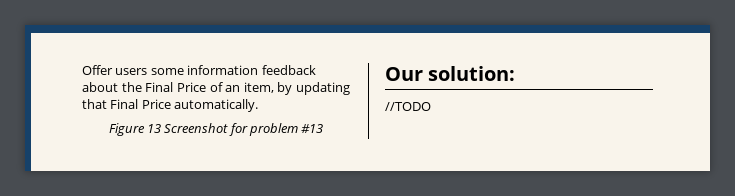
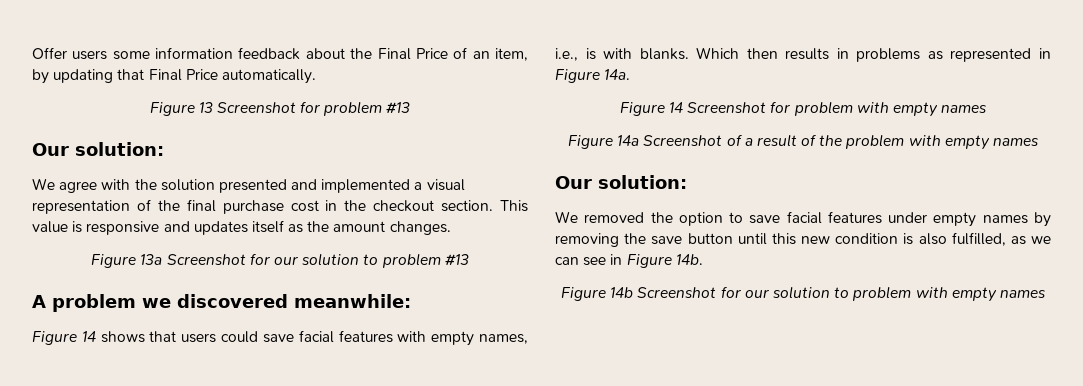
- //TODO
+ We agree with the solution presented and implemented a visual representation of the final purchase cost in the checkout section. This value is responsive and updates itself as the amount changes.
+ Figure 13a Screenshot for our solution to problem #13
+ A problem we discovered meanwhile:
+ Figure 14 shows that users could save facial features with empty names, i.e., is with blanks. Which then results in problems as represented in Figure 14a.
+ Figure 14 Screenshot for problem with empty names
+ Figure 14a Screenshot of a result of the problem with empty names
+ Our solution:
+ We removed the option to save facial features under empty names by removing the save button until this new condition is also fulfilled, as we can see in Figure 14b.
+ Figure 14b Screenshot for our solution to problem with empty names

